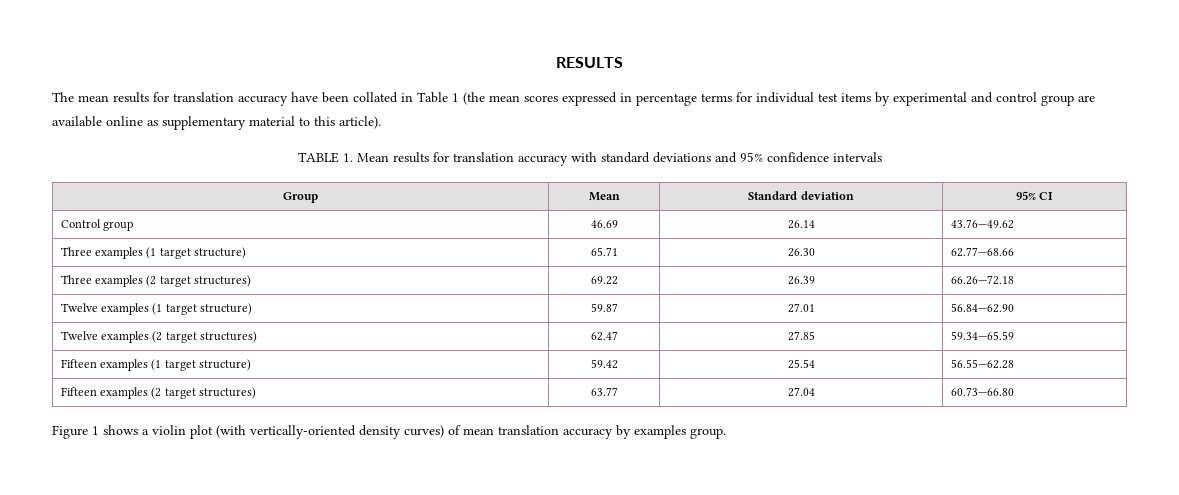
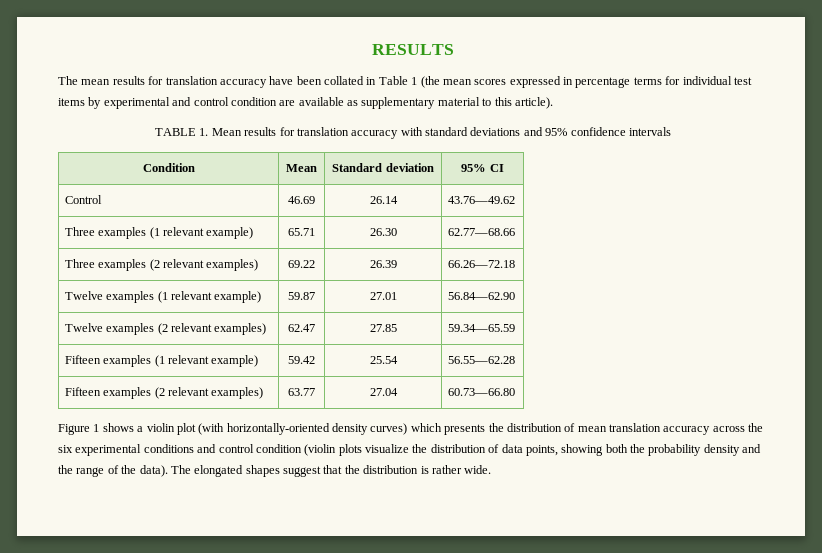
- The mean results for translation accuracy have been collated in Table 1 (the mean scores expressed in percentage terms for individual test items by experimental and control group are available online as supplementary material to this article).
+ The mean results for translation accuracy have been collated in Table 1 (the mean scores expressed in percentage terms for individual test items by experimental and control condition are available as supplementary material to this article).
- Group | Mean | Standard deviation | 95% CI
+ Condition | Mean | Standard deviation | 95% CI
- Control group | 46.69 | 26.14 | 43.76—49.62
+ Control | 46.69 | 26.14 | 43.76—49.62
- Three examples (1 target structure) | 65.71 | 26.30 | 62.77—68.66
+ Three examples (1 relevant example) | 65.71 | 26.30 | 62.77—68.66
- Three examples (2 target structures) | 69.22 | 26.39 | 66.26—72.18
+ Three examples (2 relevant examples) | 69.22 | 26.39 | 66.26—72.18
- Twelve examples (1 target structure) | 59.87 | 27.01 | 56.84—62.90
+ Twelve examples (1 relevant example) | 59.87 | 27.01 | 56.84—62.90
- Twelve examples (2 target structures) | 62.47 | 27.85 | 59.34—65.59
+ Twelve examples (2 relevant examples) | 62.47 | 27.85 | 59.34—65.59
- Fifteen examples (1 target structure) | 59.42 | 25.54 | 56.55—62.28
+ Fifteen examples (1 relevant example) | 59.42 | 25.54 | 56.55—62.28
- Fifteen examples (2 target structures) | 63.77 | 27.04 | 60.73—66.80
+ Fifteen examples (2 relevant examples) | 63.77 | 27.04 | 60.73—66.80
- Figure 1 shows a violin plot (with vertically-oriented density curves) of mean translation accuracy by examples group.
+ Figure 1 shows a violin plot (with horizontally-oriented density curves) which presents the distribution of mean translation accuracy across the six experimental conditions and control condition (violin plots visualize the distribution of data points, showing both the probability density and the range of the data). The elongated shapes suggest that the distribution is rather wide.

